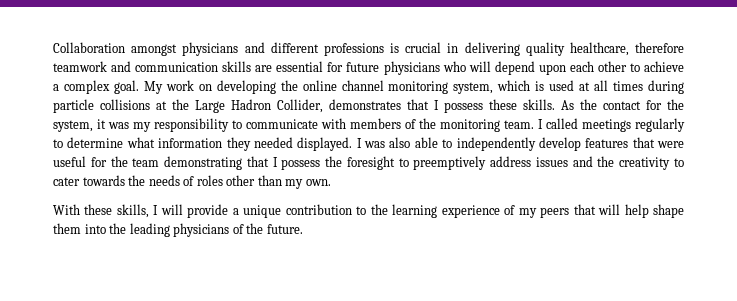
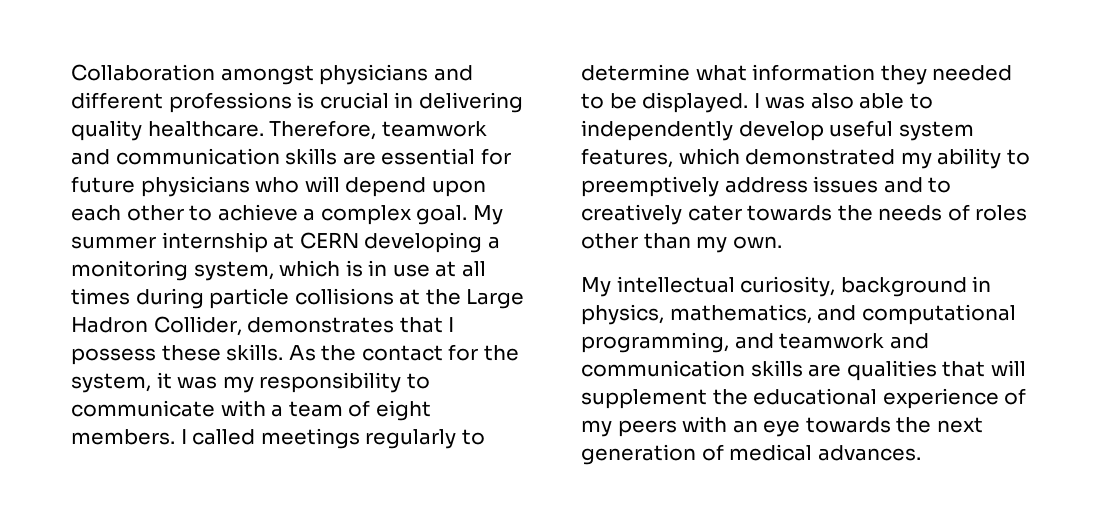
- Collaboration amongst physicians and different professions is crucial in delivering quality healthcare, therefore teamwork and communication skills are essential for future physicians who will depend upon each other to achieve a complex goal.
+ Collaboration amongst physicians and different professions is crucial in delivering quality healthcare. Therefore, teamwork and communication skills are essential for future physicians who will depend upon each other to achieve a complex goal.
- My work on developing the online channel monitoring system, which is used at all times during particle collisions at the Large Hadron Collider, demonstrates that I possess these skills.
+ My summer internship at CERN developing a monitoring system, which is in use at all times during particle collisions at the Large Hadron Collider, demonstrates that I possess these skills.
- As the contact for the system, it was my responsibility to communicate with members of the monitoring team.
+ As the contact for the system, it was my responsibility to communicate with a team of eight members.
- I called meetings regularly to determine what information they needed displayed.
+ I called meetings regularly to determine what information they needed to be displayed.
- I was also able to independently develop features that were useful for the team demonstrating that I possess the foresight to preemptively address issues and the creativity to cater towards the needs of roles other than my own.
+ I was also able to independently develop useful system features, which demonstrated my ability to preemptively address issues and to creatively cater towards the needs of roles other than my own.
- With these skills, I will provide a unique contribution to the learning experience of my peers that will help shape them into the leading physicians of the future.
+ My intellectual curiosity, background in physics, mathematics, and computational programming, and teamwork and communication skills are qualities that will supplement the educational experience of my peers with an eye towards the next generation of medical advances.

